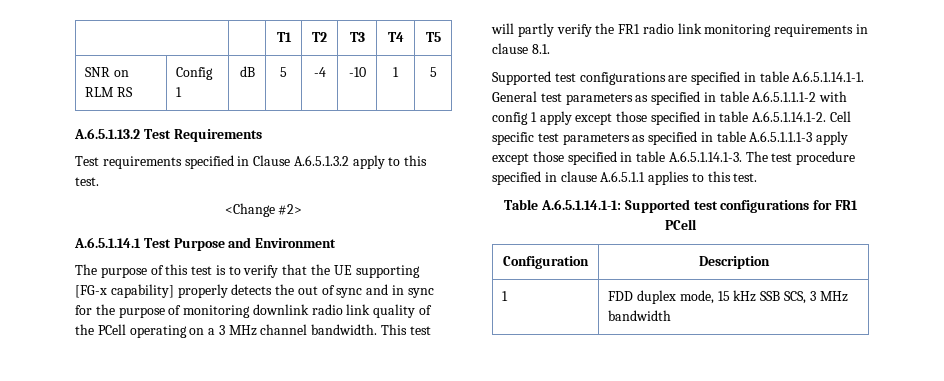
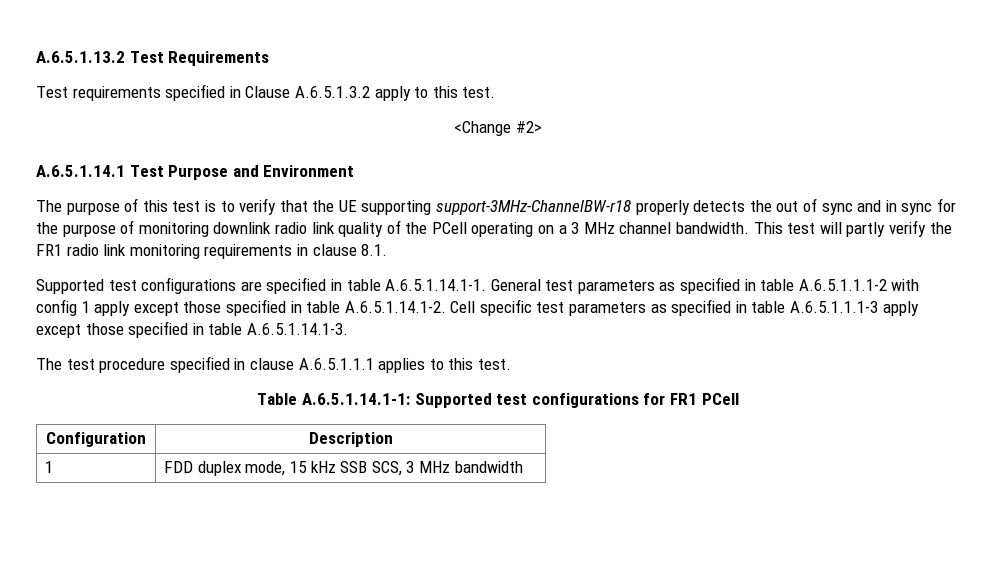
- | | T1 | T2 | T3 | T4 | T5
- SNR on RLM RS | Config 1 | dB | 5 | -4 | -10 | 1 | 5
- The purpose of this test is to verify that the UE supporting [FG-x capability] properly detects the out of sync and in sync for the purpose of monitoring downlink radio link quality of the PCell operating on a 3 MHz channel bandwidth.
+ The purpose of this test is to verify that the UE supporting support-3MHz-ChannelBW-r18 properly detects the out of sync and in sync for the purpose of monitoring downlink radio link quality of the PCell operating on a 3 MHz channel bandwidth.
- Supported test configurations are specified in table A.6.5.1.14.1-1. General test parameters as specified in table A.6.5.1.1.1-2 with config 1 apply except those specified in table A.6.5.1.14.1-2. Cell specific test parameters as specified in table A.6.5.1.1.1-3 apply except those specified in table A.6.5.1.14.1-3. The test procedure specified in clause A.6.5.1.1 applies to this test.
+ Supported test configurations are specified in table A.6.5.1.14.1-1. General test parameters as specified in table A.6.5.1.1.1-2 with config 1 apply except those specified in table A.6.5.1.14.1-2. Cell specific test parameters as specified in table A.6.5.1.1.1-3 apply except those specified in table A.6.5.1.14.1-3.
+ The test procedure specified in clause A.6.5.1.1.1 applies to this test.

